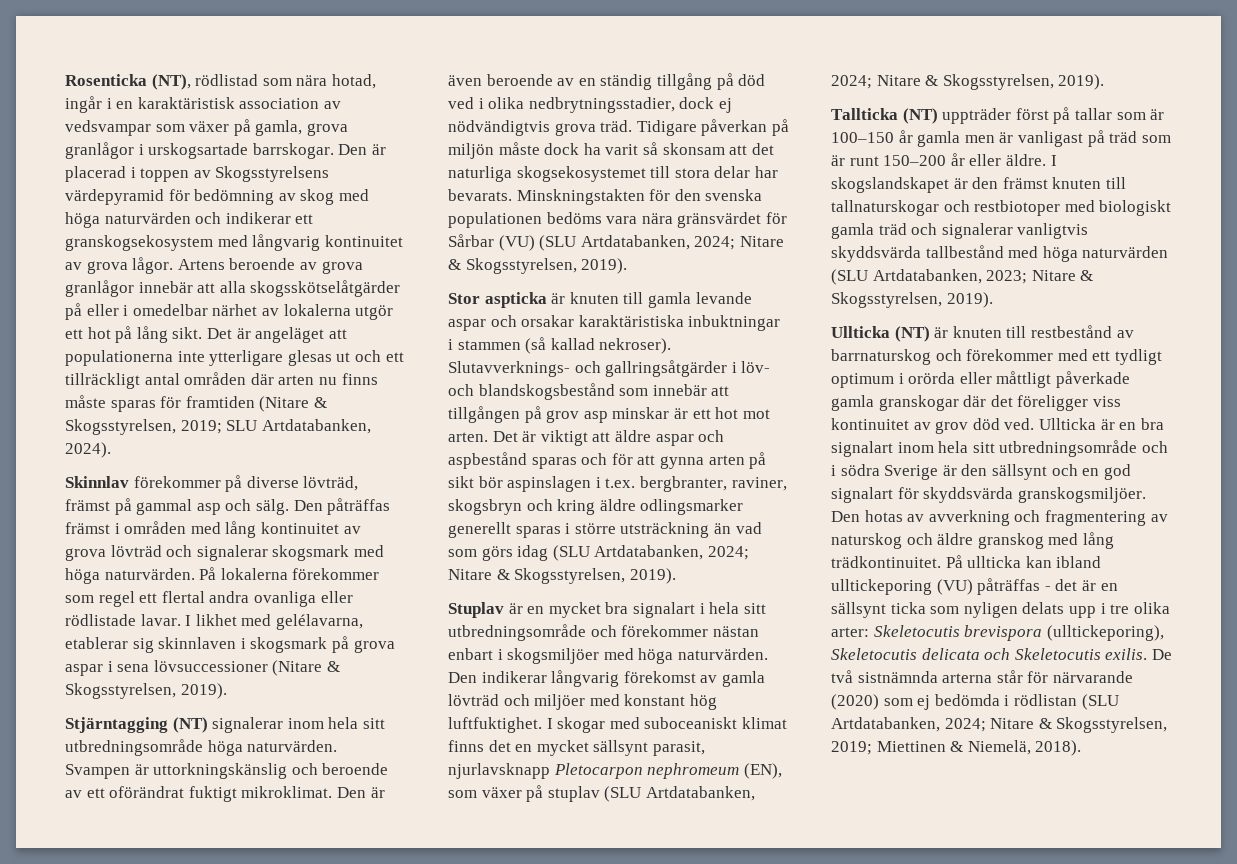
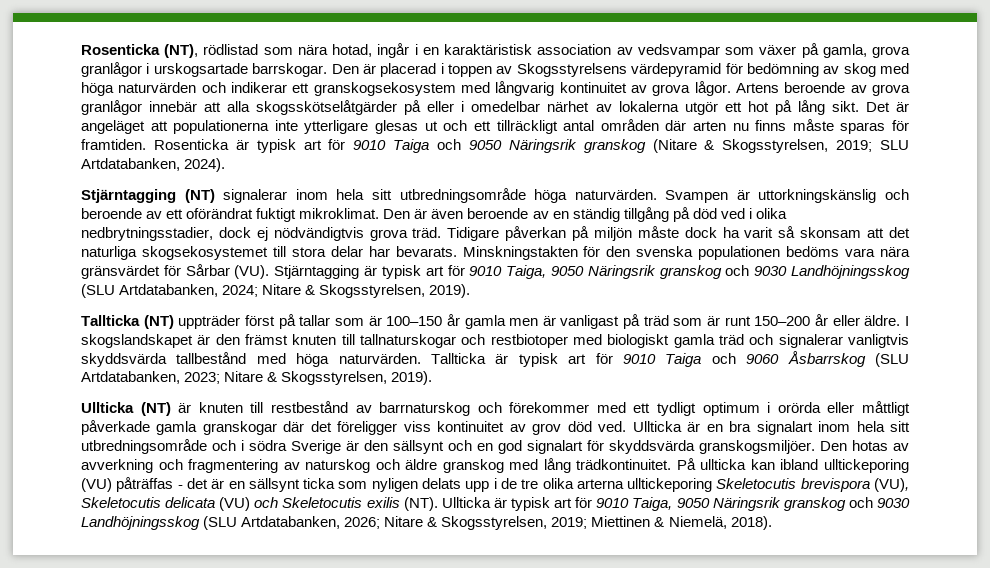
- Det är angeläget att populationerna inte ytterligare glesas ut och ett tillräckligt antal områden där arten nu finns måste sparas för framtiden (Nitare & Skogsstyrelsen, 2019; SLU Artdatabanken, 2024).
+ Det är angeläget att populationerna inte ytterligare glesas ut och ett tillräckligt antal områden där arten nu finns måste sparas för framtiden. Rosenticka är typisk art för 9010 Taiga och 9050 Näringsrik granskog (Nitare & Skogsstyrelsen, 2019; SLU Artdatabanken, 2024).
- Skinnlav förekommer på diverse lövträd, främst på gammal asp och sälg. Den påträffas främst i områden med lång kontinuitet av grova lövträd och signalerar skogsmark med höga naturvärden. På lokalerna förekommer som regel ett flertal andra ovanliga eller rödlistade lavar. I likhet med gelélavarna, etablerar sig skinnlaven i skogsmark på grova aspar i sena lövsuccessioner (Nitare & Skogsstyrelsen, 2019).
- Minskningstakten för den svenska populationen bedöms vara nära gränsvärdet för Sårbar (VU) (SLU Artdatabanken, 2024; Nitare & Skogsstyrelsen, 2019).
- Stor aspticka är knuten till gamla levande aspar och orsakar karaktäristiska inbuktningar i stammen (så kallad nekroser). Slutavverknings- och gallringsåtgärder i löv- och blandskogsbestånd som innebär att tillgången på grov asp minskar är ett hot mot arten. Det är viktigt att äldre aspar och aspbestånd sparas och för att gynna arten på sikt bör aspinslagen i t.ex. bergbranter, raviner, skogsbryn och kring äldre odlingsmarker generellt sparas i större utsträckning än vad som görs idag (SLU Artdatabanken, 2024; Nitare & Skogsstyrelsen, 2019).
- Stuplav är en mycket bra signalart i hela sitt utbredningsområde och förekommer nästan enbart i skogsmiljöer med höga naturvärden. Den indikerar långvarig förekomst av gamla lövträd och miljöer med konstant hög luftfuktighet. I skogar med suboceaniskt klimat finns det en mycket sällsynt parasit, njurlavsknapp Pletocarpon nephromeum (EN), som växer på stuplav (SLU Artdatabanken, 2024; Nitare & Skogsstyrelsen, 2019).
+ Minskningstakten för den svenska populationen bedöms vara nära gränsvärdet för Sårbar (VU). Stjärntagging är typisk art för 9010 Taiga, 9050 Näringsrik granskog och 9030 Landhöjningsskog (SLU Artdatabanken, 2024; Nitare & Skogsstyrelsen, 2019).
- I skogslandskapet är den främst knuten till tallnaturskogar och restbiotoper med biologiskt gamla träd och signalerar vanligtvis skyddsvärda tallbestånd med höga naturvärden (SLU Artdatabanken, 2023; Nitare & Skogsstyrelsen, 2019).
+ I skogslandskapet är den främst knuten till tallnaturskogar och restbiotoper med biologiskt gamla träd och signalerar vanligtvis skyddsvärda tallbestånd med höga naturvärden. Tallticka är typisk art för 9010 Taiga och 9060 Åsbarrskog (SLU Artdatabanken, 2023; Nitare & Skogsstyrelsen, 2019).
- På ullticka kan ibland ulltickeporing (VU) påträffas - det är en sällsynt ticka som nyligen delats upp i tre olika arter: Skeletocutis brevispora (ulltickeporing), Skeletocutis delicata och Skeletocutis exilis. De två sistnämnda arterna står för närvarande (2020) som ej bedömda i rödlistan (SLU Artdatabanken, 2024; Nitare & Skogsstyrelsen, 2019; Miettinen & Niemelä, 2018).
+ På ullticka kan ibland ulltickeporing (VU) påträffas - det är en sällsynt ticka som nyligen delats upp i de tre olika arterna ulltickeporing Skeletocutis brevispora (VU), Skeletocutis delicata (VU) och Skeletocutis exilis (NT). Ullticka är typisk art för 9010 Taiga, 9050 Näringsrik granskog och 9030 Landhöjningsskog (SLU Artdatabanken, 2026; Nitare & Skogsstyrelsen, 2019; Miettinen & Niemelä, 2018).

